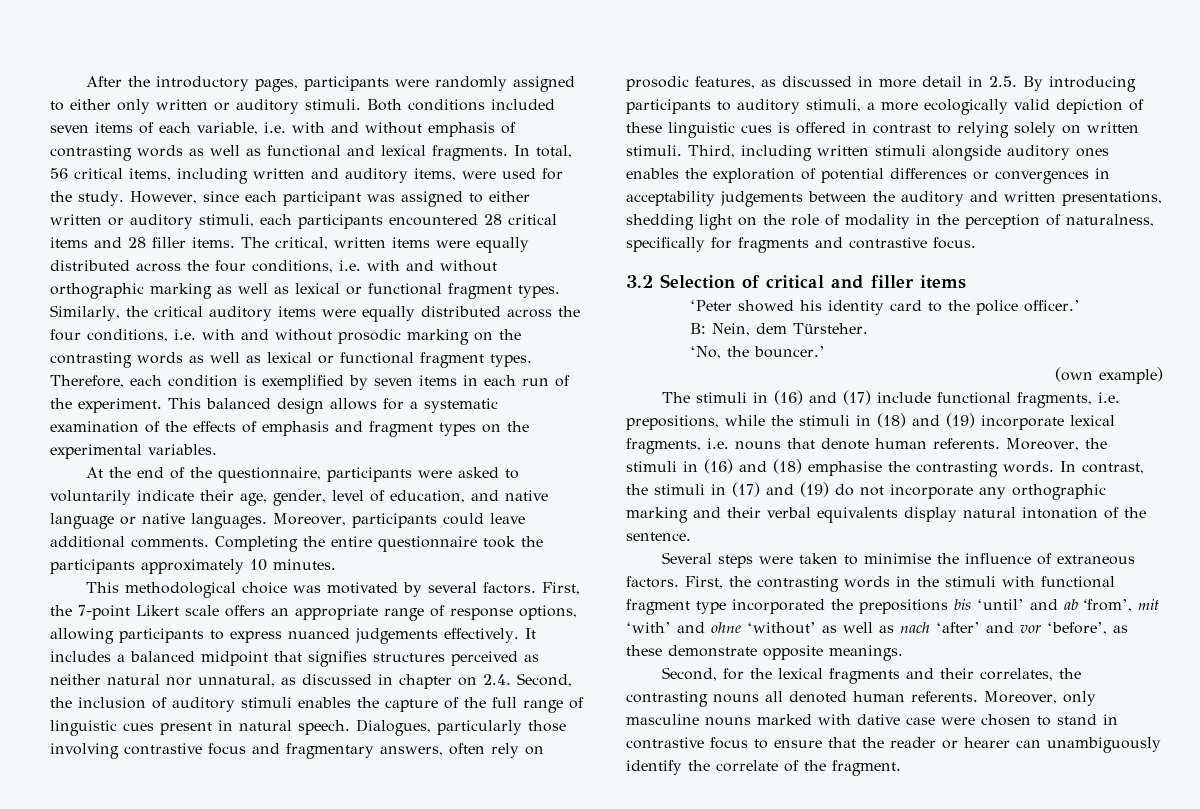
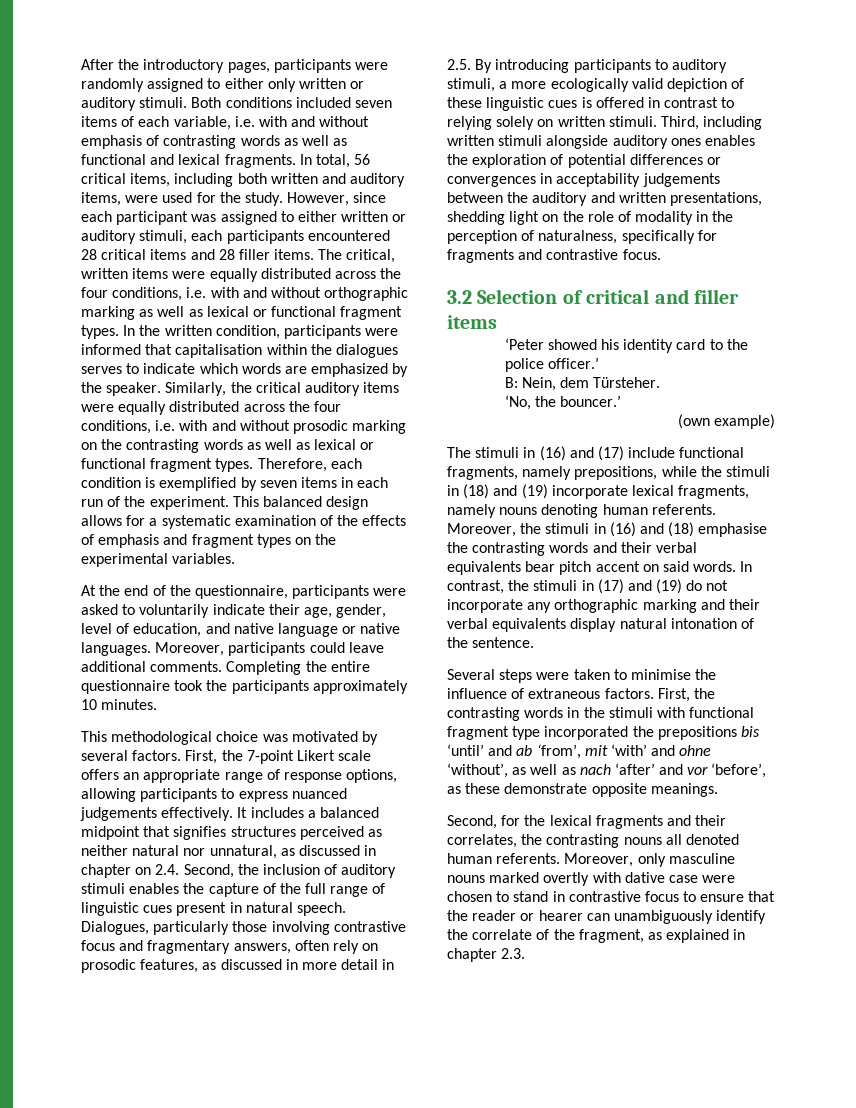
- In total, 56 critical items, including written and auditory items, were used for the study.
+ In total, 56 critical items, including both written and auditory items, were used for the study.
+ In the written condition, participants were informed that capitalisation within the dialogues serves to indicate which words are emphasized by the speaker.
- The stimuli in (16) and (17) include functional fragments, i.e. prepositions, while the stimuli in (18) and (19) incorporate lexical fragments, i.e. nouns that denote human referents.
+ The stimuli in (16) and (17) include functional fragments, namely prepositions, while the stimuli in (18) and (19) incorporate lexical fragments, namely nouns denoting human referents.
- Moreover, the stimuli in (16) and (18) emphasise the contrasting words.
+ Moreover, the stimuli in (16) and (18) emphasise the contrasting words and their verbal equivalents bear pitch accent on said words.
- First, the contrasting words in the stimuli with functional fragment type incorporated the prepositions bis ‘until’ and ab ‘from’, mit ‘with’ and ohne ‘without’ as well as nach ‘after’ and vor ‘before’, as these demonstrate opposite meanings.
+ First, the contrasting words in the stimuli with functional fragment type incorporated the prepositions bis ‘until’ and ab ‘from’, mit ‘with’ and ohne ‘without’, as well as nach ‘after’ and vor ‘before’, as these demonstrate opposite meanings.
- Moreover, only masculine nouns marked with dative case were chosen to stand in contrastive focus to ensure that the reader or hearer can unambiguously identify the correlate of the fragment.
+ Moreover, only masculine nouns marked overtly with dative case were chosen to stand in contrastive focus to ensure that the reader or hearer can unambiguously identify the correlate of the fragment, as explained in chapter 2.3.

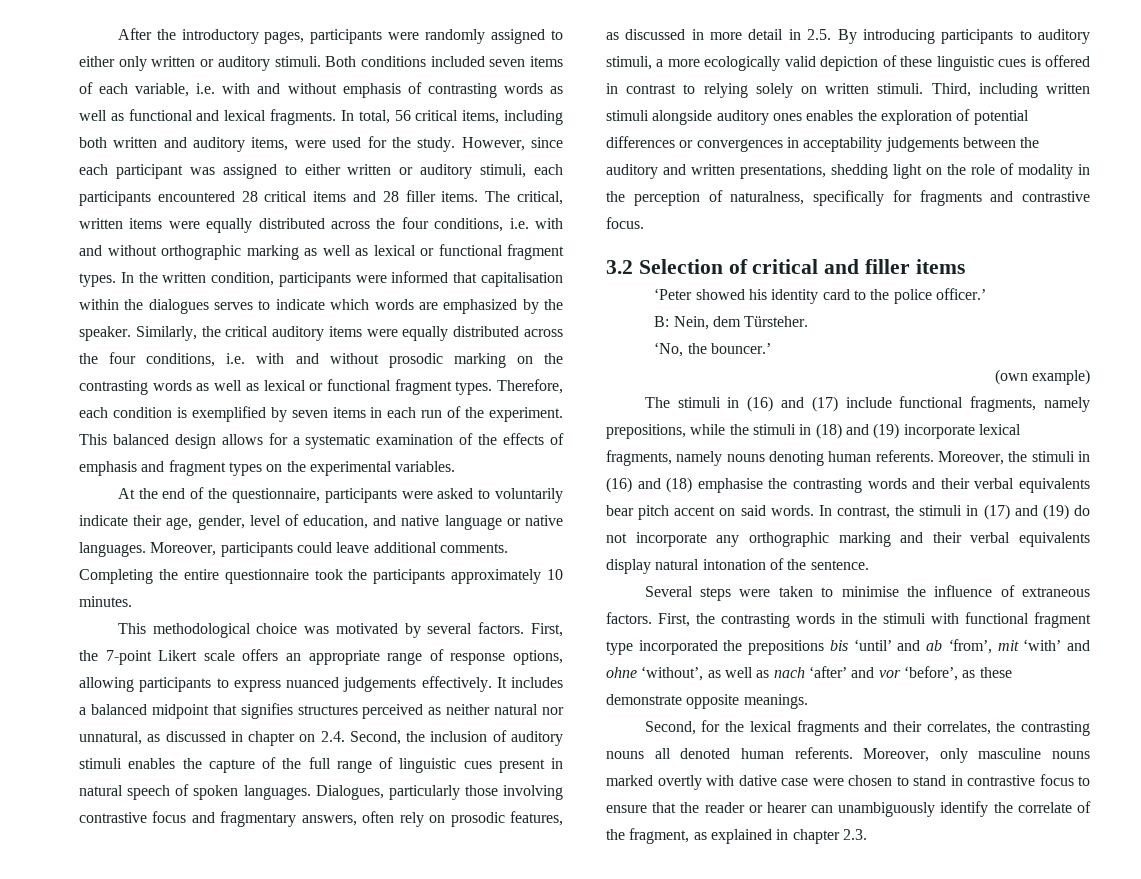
- It includes a balanced midpoint that signifies structures perceived as neither natural nor unnatural, as discussed in chapter on 2.4. Second, the inclusion of auditory stimuli enables the capture of the full range of linguistic cues present in natural speech.
+ It includes a balanced midpoint that signifies structures perceived as neither natural nor unnatural, as discussed in chapter on 2.4. Second, the inclusion of auditory stimuli enables the capture of the full range of linguistic cues present in natural speech of spoken languages.

